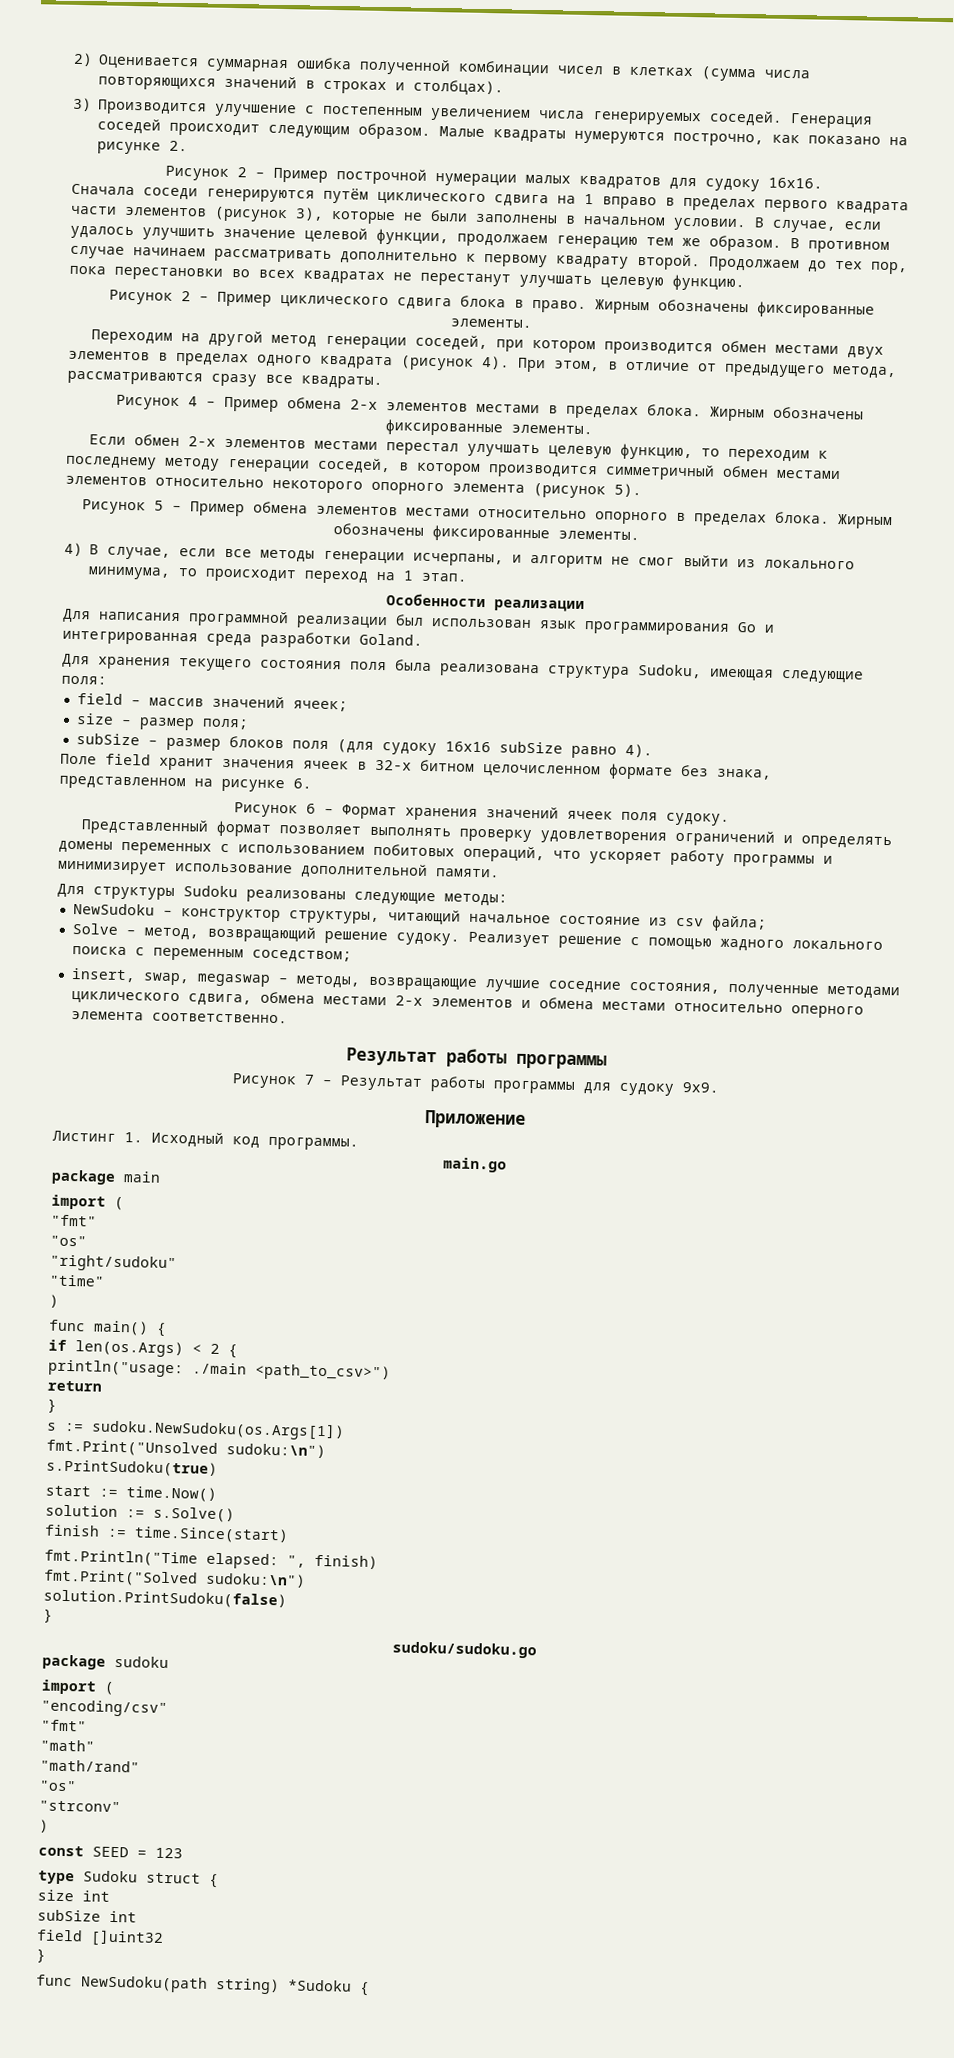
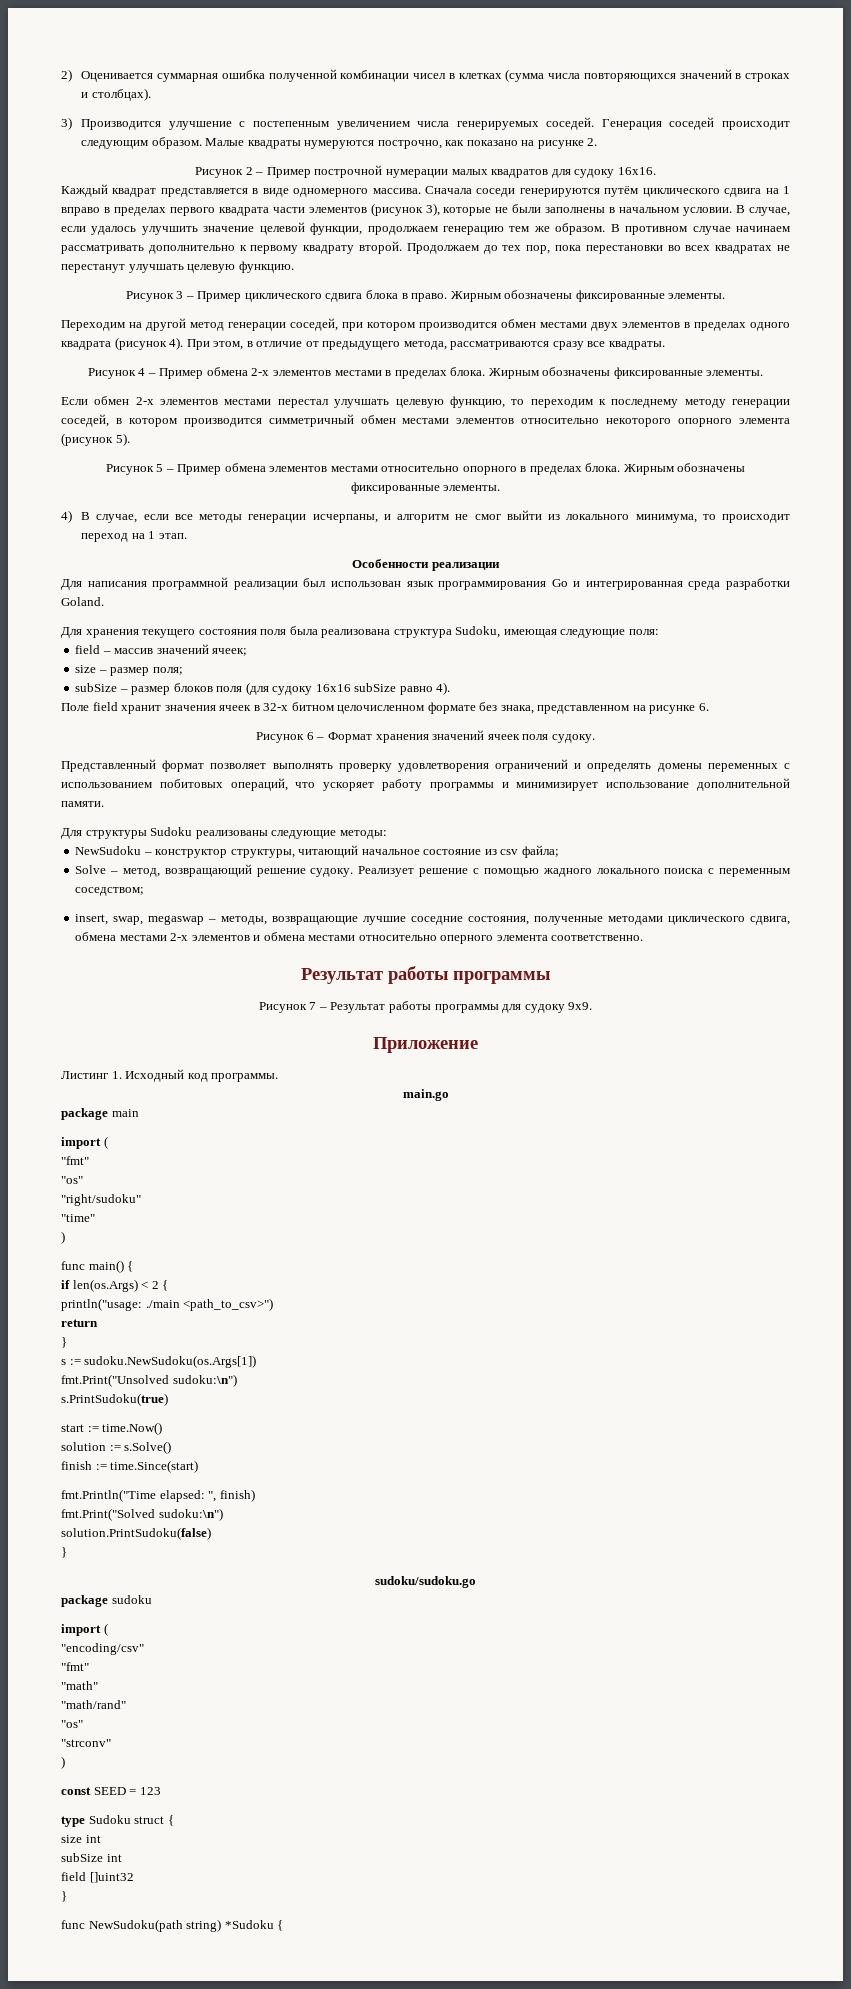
+ Каждый квадрат представляется в виде одномерного массива.
- Рисунок 2 – Пример циклического сдвига блока в право.
+ Рисунок 3 – Пример циклического сдвига блока в право.

